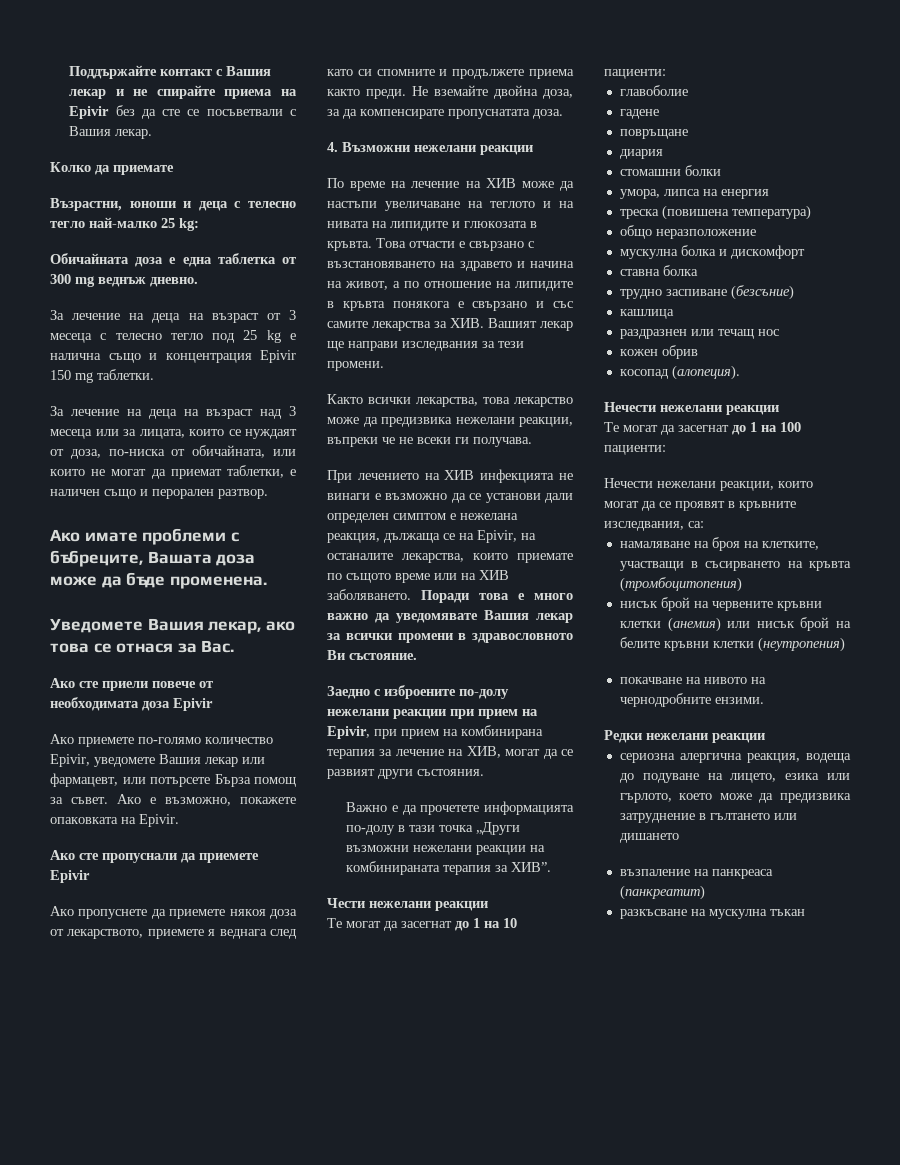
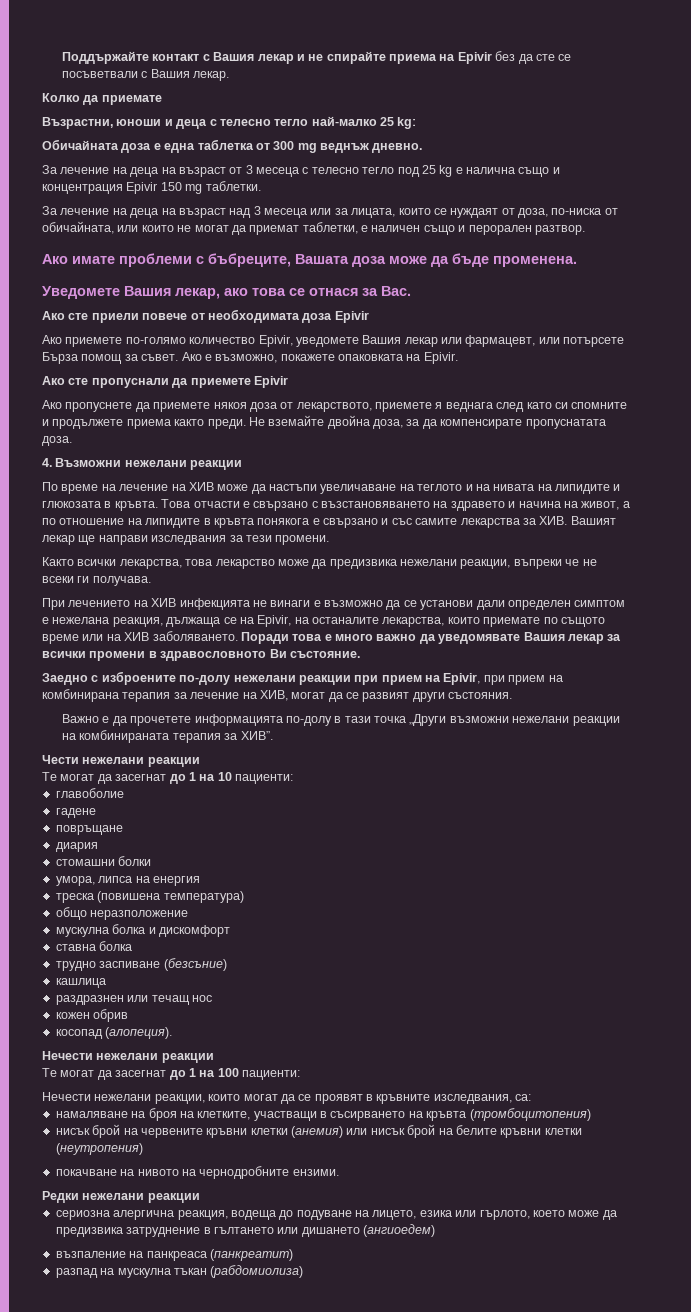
- сериозна алергична реакция, водеща до подуване на лицето, езика или гърлото, което може да предизвика затруднение в гълтането или дишането
+ сериозна алергична реакция, водеща до подуване на лицето, езика или гърлото, което може да предизвика затруднение в гълтането или дишането (ангиоедем)
- разкъсване на мускулна тъкан
+ разпад на мускулна тъкан (рабдомиолиза)

